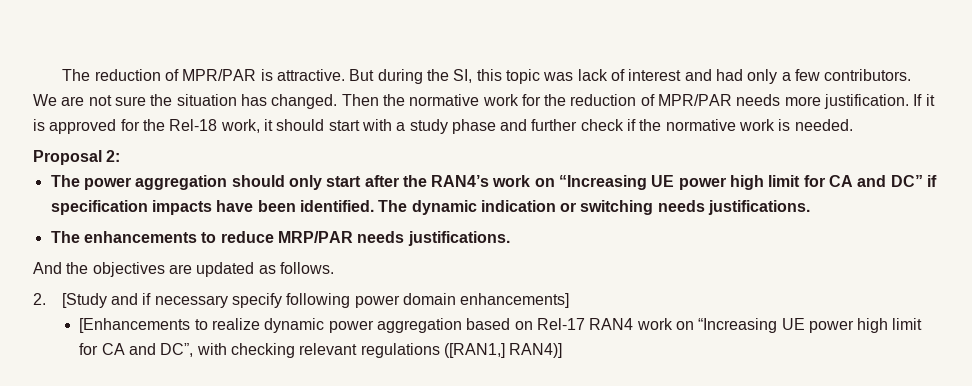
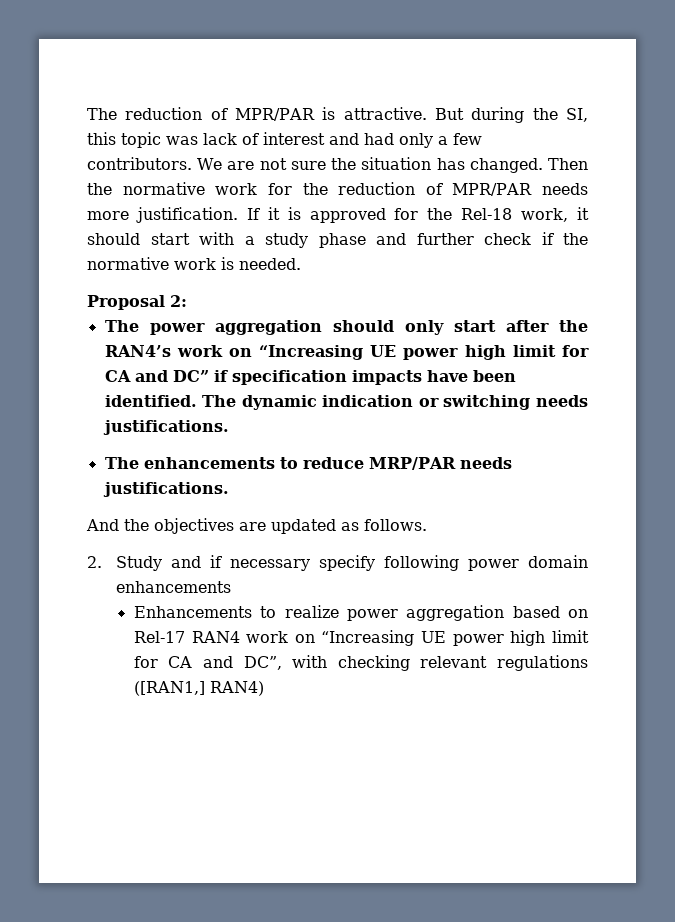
- 2. [Study and if necessary specify following power domain enhancements]
- [Enhancements to realize dynamic power aggregation based on Rel-17 RAN4 work on “Increasing UE power high limit for CA and DC”, with checking relevant regulations ([RAN1,] RAN4)]
+ 2. Study and if necessary specify following power domain enhancements
+ Enhancements to realize power aggregation based on Rel-17 RAN4 work on “Increasing UE power high limit for CA and DC”, with checking relevant regulations ([RAN1,] RAN4)

